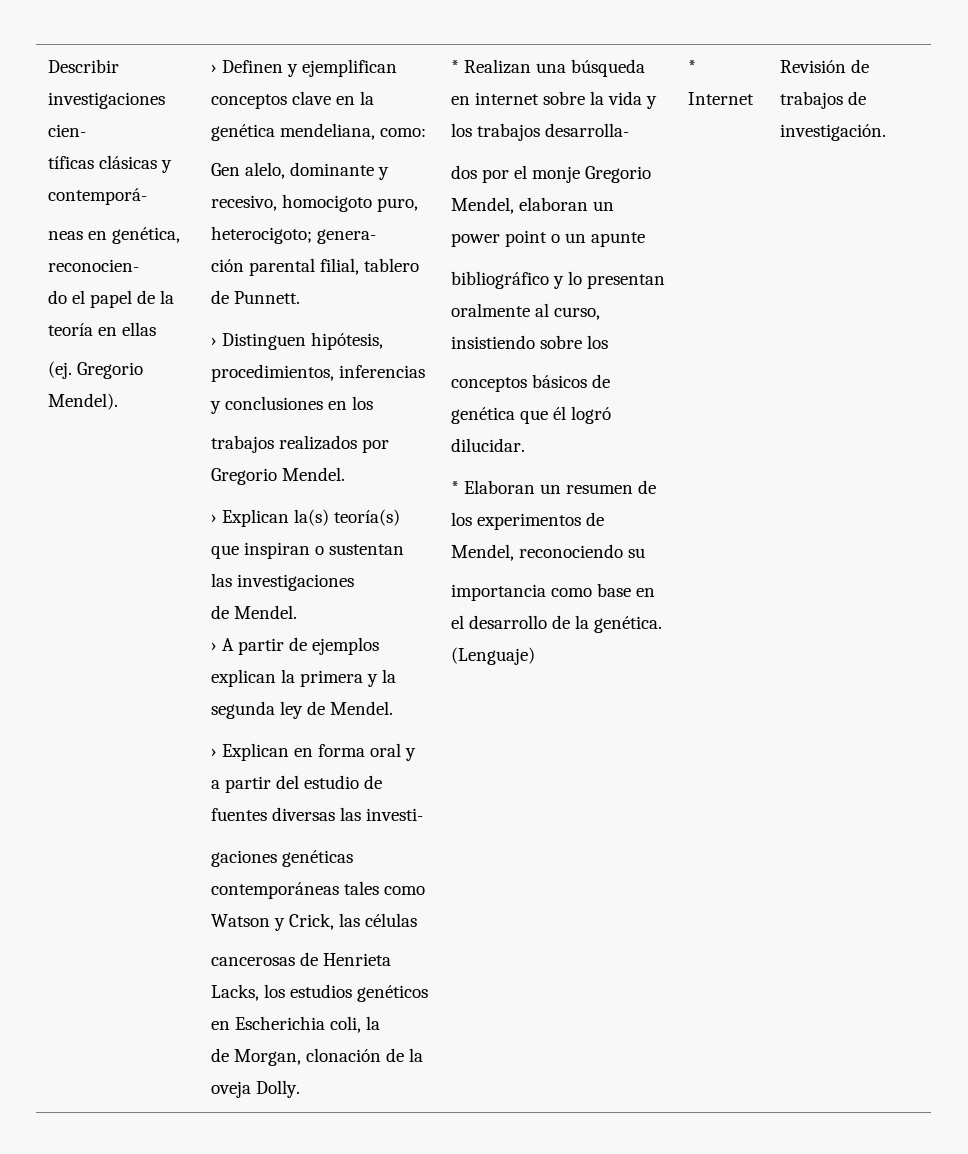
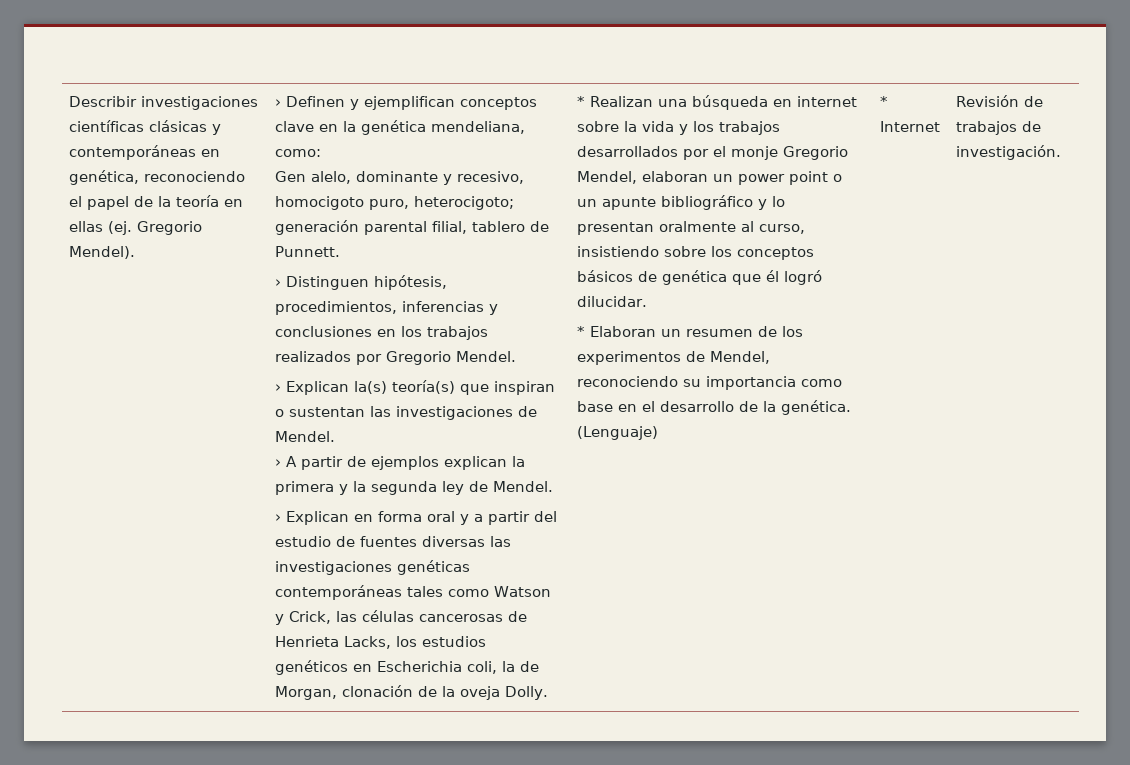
- Describir investigaciones cien-
- tíficas clásicas y contemporá-
- neas en genética, reconocien-
- do el papel de la teoría en ellas
- (ej.
+ Describir investigaciones científicas clásicas y contemporáneas en genética, reconociendo el papel de la teoría en ellas (ej.
- Gen alelo, dominante y recesivo, homocigoto puro, heterocigoto; genera-
- ción parental filial, tablero de Punnett.
+ Gen alelo, dominante y recesivo, homocigoto puro, heterocigoto; generación parental filial, tablero de Punnett.
- › Distinguen hipótesis, procedimientos, inferencias y conclusiones en los
- trabajos realizados por Gregorio Mendel.
+ › Distinguen hipótesis, procedimientos, inferencias y conclusiones en los trabajos realizados por Gregorio Mendel.
- › Explican la(s) teoría(s) que inspiran o sustentan las investigaciones
- de Mendel.
+ › Explican la(s) teoría(s) que inspiran o sustentan las investigaciones de Mendel.
- › Explican en forma oral y a partir del estudio de fuentes diversas las investi-
- gaciones genéticas contemporáneas tales como Watson y Crick, las células
- cancerosas de Henrieta Lacks, los estudios genéticos en Escherichia coli, la
- de Morgan, clonación de la oveja Dolly.
+ › Explican en forma oral y a partir del estudio de fuentes diversas las investigaciones genéticas contemporáneas tales como Watson y Crick, las células cancerosas de Henrieta Lacks, los estudios genéticos en Escherichia coli, la de Morgan, clonación de la oveja Dolly.
- * Realizan una búsqueda en internet sobre la vida y los trabajos desarrolla-
- dos por el monje Gregorio Mendel, elaboran un power point o un apunte
- bibliográfico y lo presentan oralmente al curso, insistiendo sobre los
- conceptos básicos de genética que él logró dilucidar.
+ * Realizan una búsqueda en internet sobre la vida y los trabajos desarrollados por el monje Gregorio Mendel, elaboran un power point o un apunte bibliográfico y lo presentan oralmente al curso, insistiendo sobre los conceptos básicos de genética que él logró dilucidar.
- * Elaboran un resumen de los experimentos de Mendel, reconociendo su
- importancia como base en el desarrollo de la genética.
+ * Elaboran un resumen de los experimentos de Mendel, reconociendo su importancia como base en el desarrollo de la genética.

